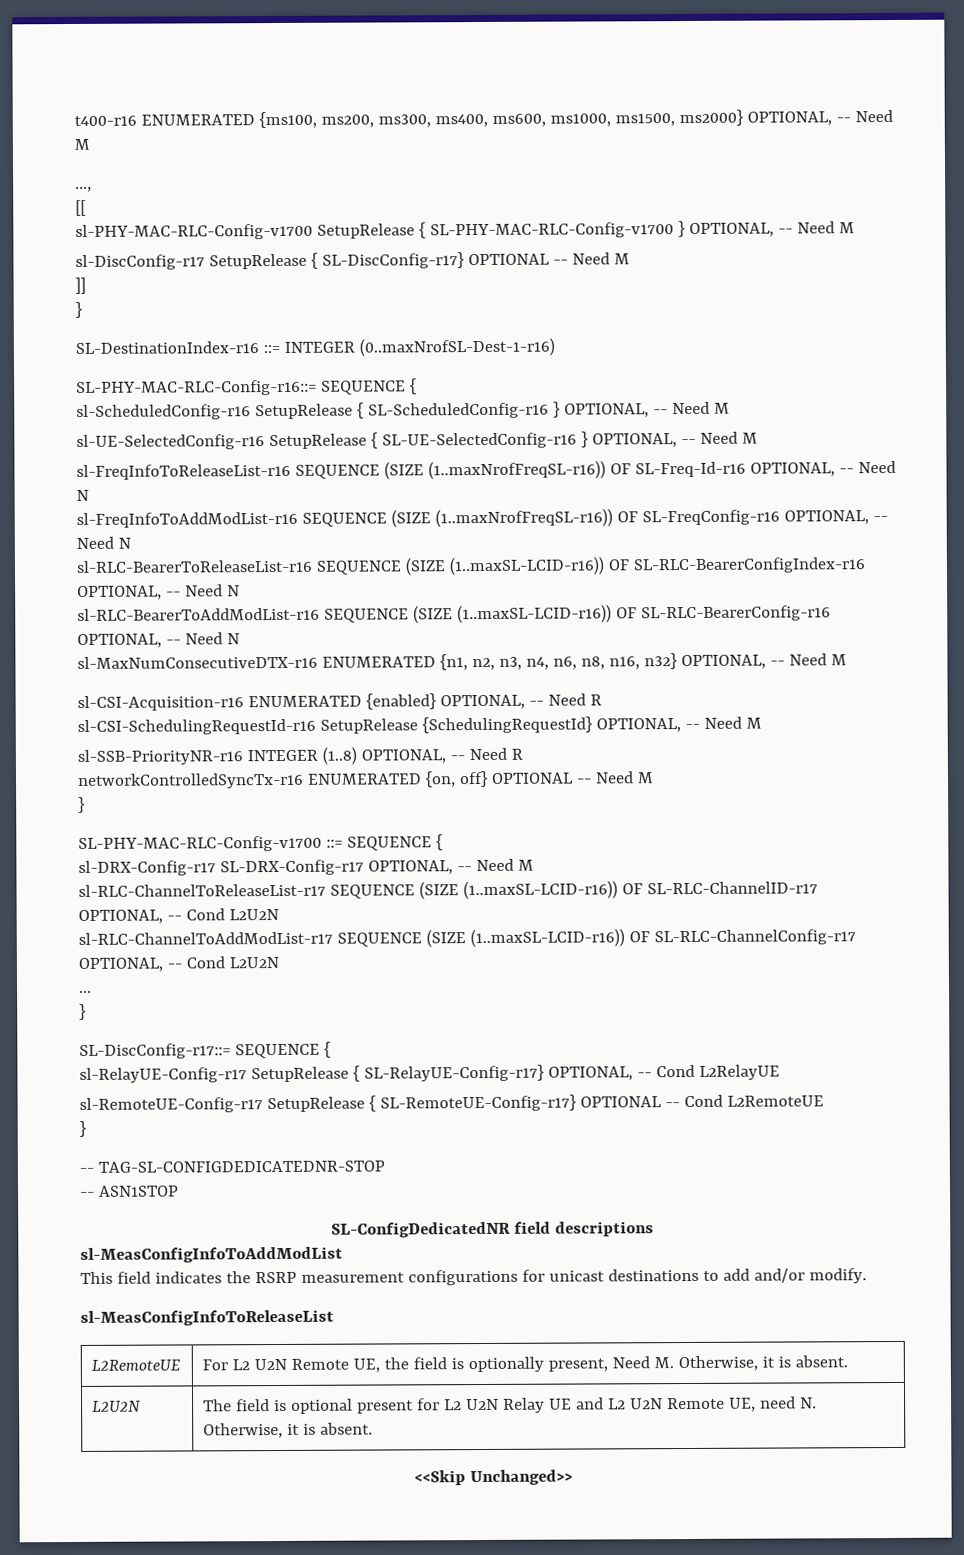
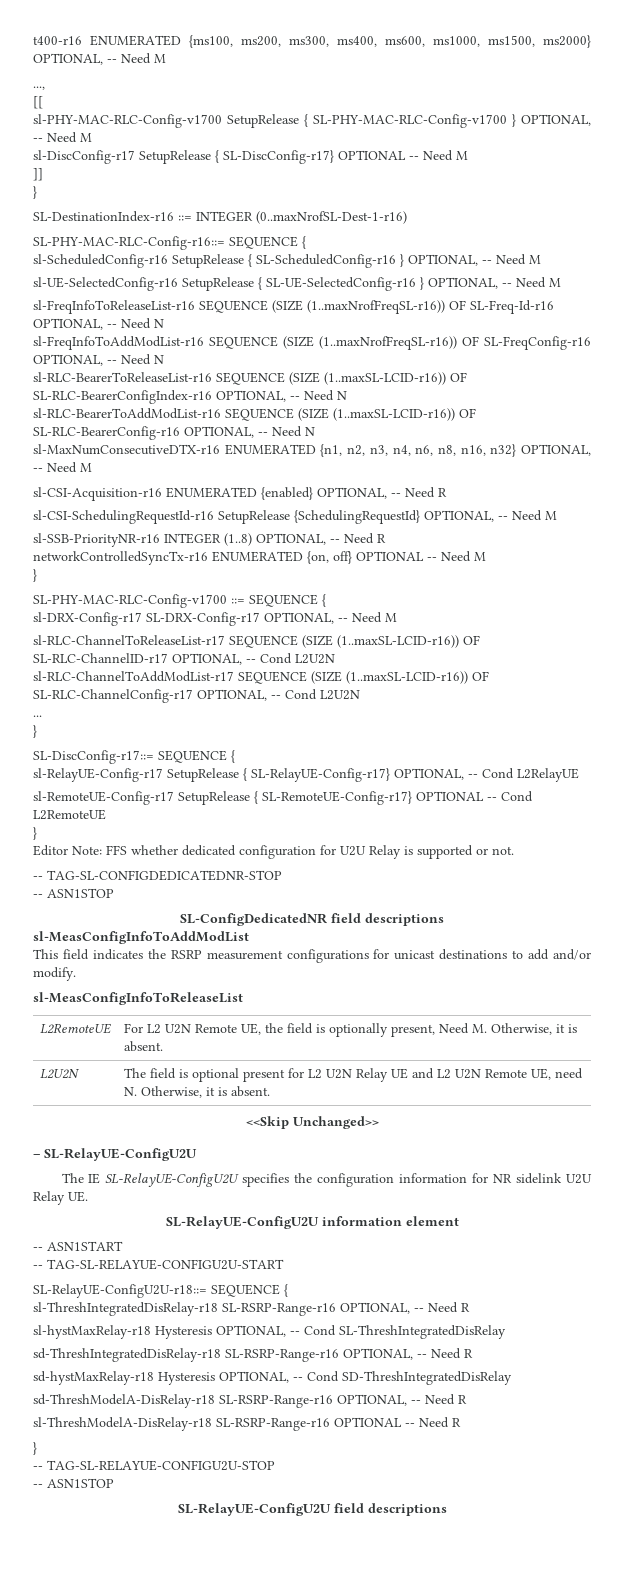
+ Editor Note: FFS whether dedicated configuration for U2U Relay is supported or not.
+ – SL-RelayUE-ConfigU2U
+ The IE SL-RelayUE-ConfigU2U specifies the configuration information for NR sidelink U2U Relay UE.
+ SL-RelayUE-ConfigU2U information element
+ -- ASN1START
+ -- TAG-SL-RELAYUE-CONFIGU2U-START
+ SL-RelayUE-ConfigU2U-r18::= SEQUENCE {
+ sl-ThreshIntegratedDisRelay-r18 SL-RSRP-Range-r16 OPTIONAL, -- Need R
+ sl-hystMaxRelay-r18 Hysteresis OPTIONAL, -- Cond SL-ThreshIntegratedDisRelay
+ sd-ThreshIntegratedDisRelay-r18 SL-RSRP-Range-r16 OPTIONAL, -- Need R
+ sd-hystMaxRelay-r18 Hysteresis OPTIONAL, -- Cond SD-ThreshIntegratedDisRelay
+ sd-ThreshModelA-DisRelay-r18 SL-RSRP-Range-r16 OPTIONAL, -- Need R
+ sl-ThreshModelA-DisRelay-r18 SL-RSRP-Range-r16 OPTIONAL -- Need R
+ }
+ -- TAG-SL-RELAYUE-CONFIGU2U-STOP
+ -- ASN1STOP
+ SL-RelayUE-ConfigU2U field descriptions

